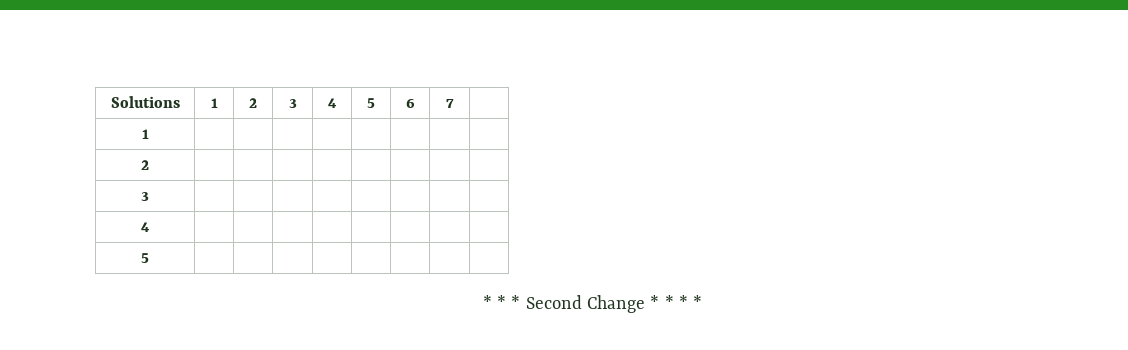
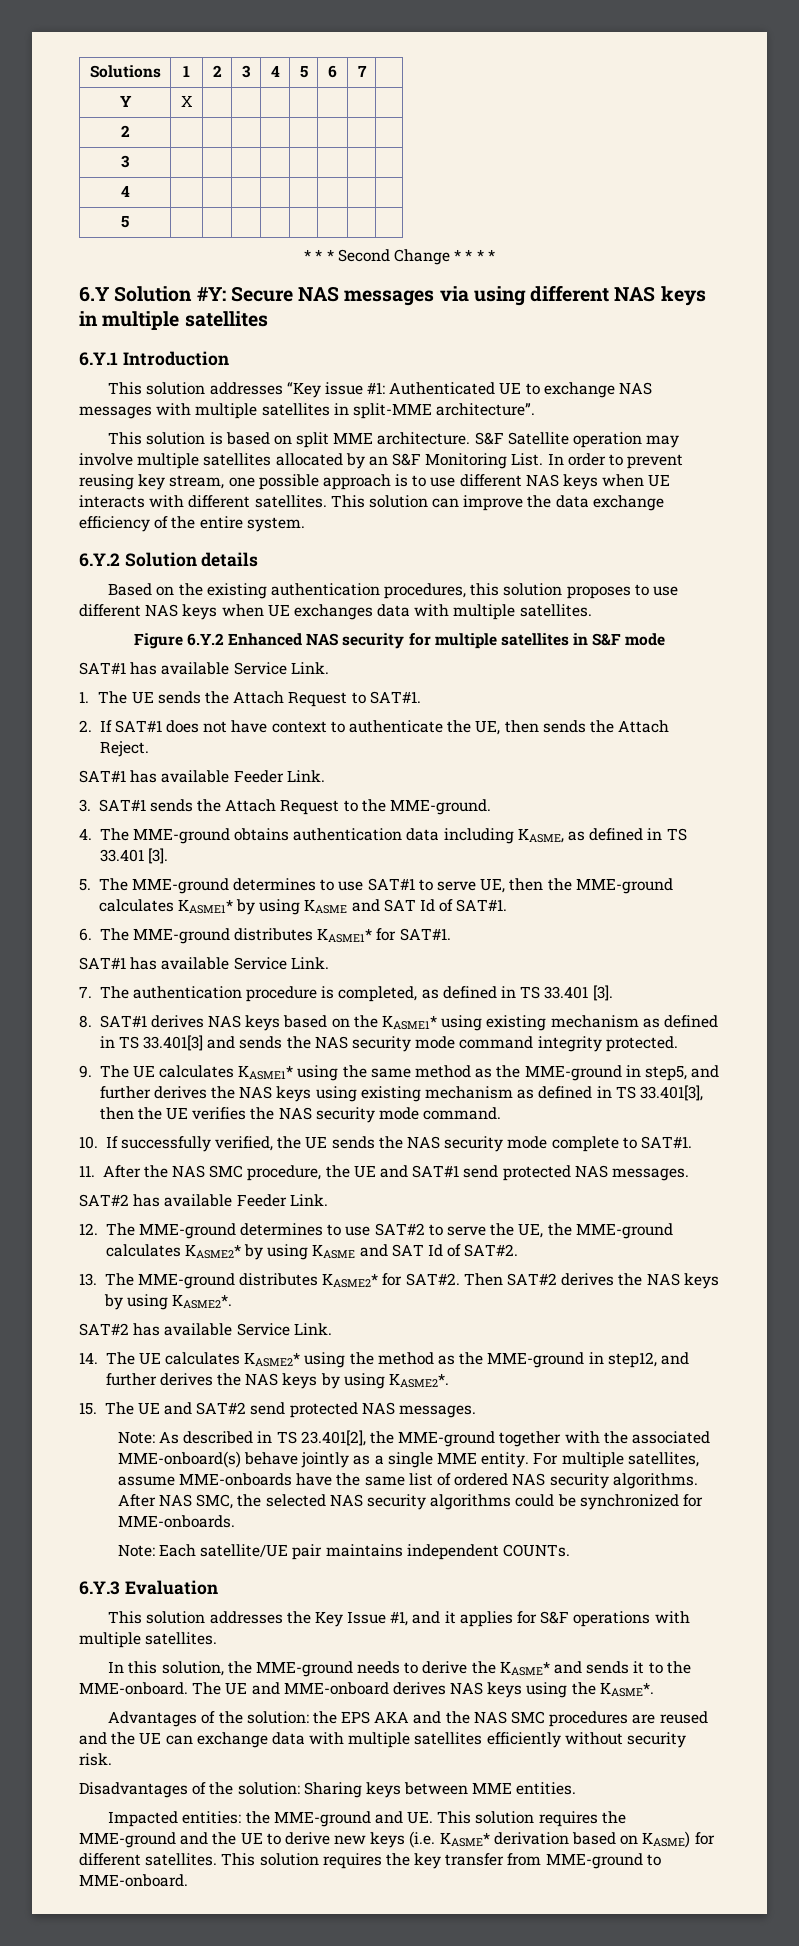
- 1 | | | | | | | |
+ Y | X | | | | | | |
+ 6.Y Solution #Y: Secure NAS messages via using different NAS keys in multiple satellites
+ 6.Y.1 Introduction
+ This solution addresses “Key issue #1: Authenticated UE to exchange NAS messages with multiple satellites in split-MME architecture”.
+ This solution is based on split MME architecture. S&F Satellite operation may involve multiple satellites allocated by an S&F Monitoring List. In order to prevent reusing key stream, one possible approach is to use different NAS keys when UE interacts with different satellites. This solution can improve the data exchange efficiency of the entire system.
+ 6.Y.2 Solution details
+ Based on the existing authentication procedures, this solution proposes to use different NAS keys when UE exchanges data with multiple satellites.
+ Figure 6.Y.2 Enhanced NAS security for multiple satellites in S&F mode
+ SAT#1 has available Service Link.
+ 1. The UE sends the Attach Request to SAT#1.
+ 2. If SAT#1 does not have context to authenticate the UE, then sends the Attach Reject.
+ SAT#1 has available Feeder Link.
+ 3. SAT#1 sends the Attach Request to the MME-ground.
+ 4. The MME-ground obtains authentication data including KASME, as defined in TS 33.401 [3].
+ 5. The MME-ground determines to use SAT#1 to serve UE, then the MME-ground calculates KASME1* by using KASME and SAT Id of SAT#1.
+ 6. The MME-ground distributes KASME1* for SAT#1.
+ SAT#1 has available Service Link.
+ 7. The authentication procedure is completed, as defined in TS 33.401 [3].
+ 8. SAT#1 derives NAS keys based on the KASME1* using existing mechanism as defined in TS 33.401[3] and sends the NAS security mode command integrity protected.
+ 9. The UE calculates KASME1* using the same method as the MME-ground in step5, and further derives the NAS keys using existing mechanism as defined in TS 33.401[3], then the UE verifies the NAS security mode command.
+ 10. If successfully verified, the UE sends the NAS security mode complete to SAT#1.
+ 11. After the NAS SMC procedure, the UE and SAT#1 send protected NAS messages.
+ SAT#2 has available Feeder Link.
+ 12. The MME-ground determines to use SAT#2 to serve the UE, the MME-ground calculates KASME2* by using KASME and SAT Id of SAT#2.
+ 13. The MME-ground distributes KASME2* for SAT#2. Then SAT#2 derives the NAS keys by using KASME2*.
+ SAT#2 has available Service Link.
+ 14. The UE calculates KASME2* using the method as the MME-ground in step12, and further derives the NAS keys by using KASME2*.
+ 15. The UE and SAT#2 send protected NAS messages.
+ Note: As described in TS 23.401[2], the MME-ground together with the associated MME-onboard(s) behave jointly as a single MME entity. For multiple satellites, assume MME-onboards have the same list of ordered NAS security algorithms. After NAS SMC, the selected NAS security algorithms could be synchronized for MME-onboards.
+ Note: Each satellite/UE pair maintains independent COUNTs.
+ 6.Y.3 Evaluation
+ This solution addresses the Key Issue #1, and it applies for S&F operations with multiple satellites.
+ In this solution, the MME-ground needs to derive the KASME* and sends it to the MME-onboard. The UE and MME-onboard derives NAS keys using the KASME*.
+ Advantages of the solution: the EPS AKA and the NAS SMC procedures are reused and the UE can exchange data with multiple satellites efficiently without security risk.
+ Disadvantages of the solution: Sharing keys between MME entities.
+ Impacted entities: the MME-ground and UE. This solution requires the MME-ground and the UE to derive new keys (i.e. KASME* derivation based on KASME) for different satellites. This solution requires the key transfer from MME-ground to MME-onboard.

